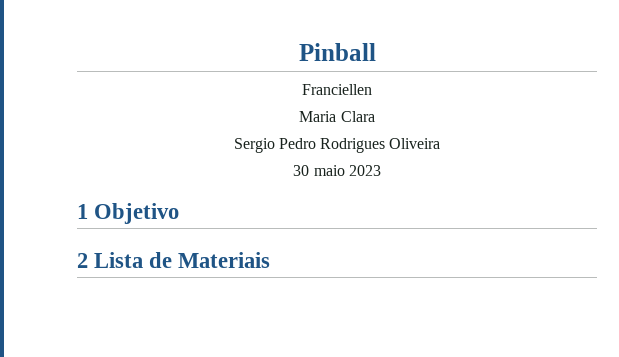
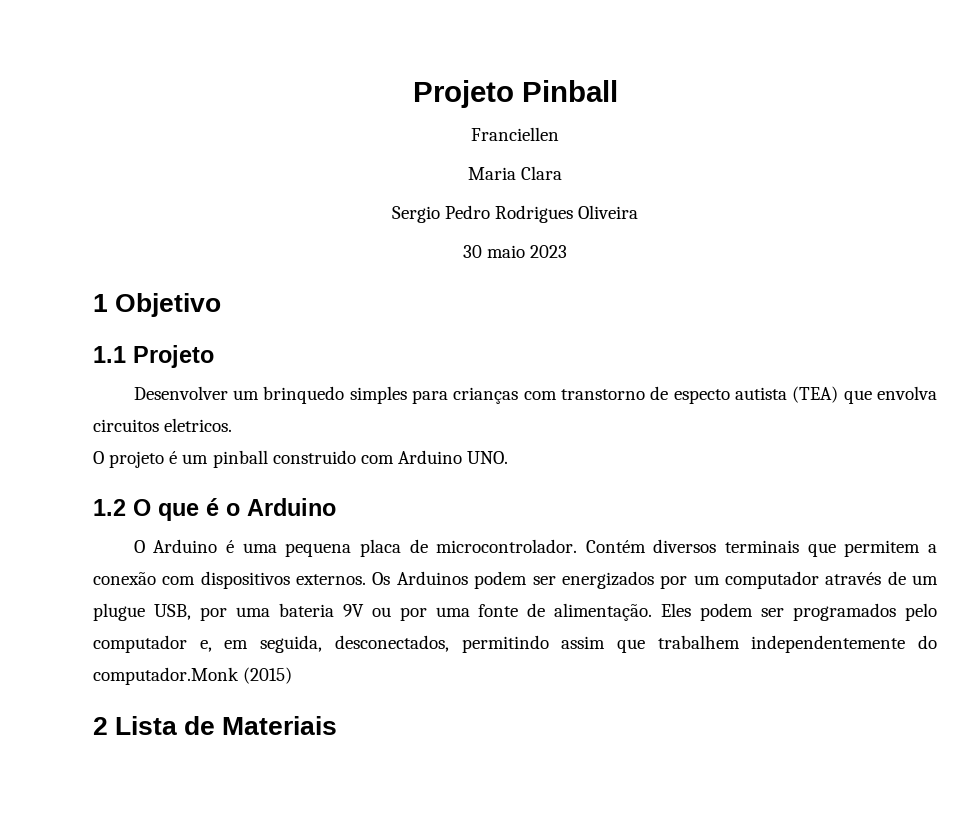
- Pinball
+ Projeto Pinball
+ 1.1 Projeto
+ Desenvolver um brinquedo simples para crianças com transtorno de especto autista (TEA) que envolva circuitos eletricos.
+ O projeto é um pinball construido com Arduino UNO.
+ 1.2 O que é o Arduino
+ O Arduino é uma pequena placa de microcontrolador. Contém diversos terminais que permitem a conexão com dispositivos externos. Os Arduinos podem ser energizados por um computador através de um plugue USB, por uma bateria 9V ou por uma fonte de alimentação. Eles podem ser programados pelo computador e, em seguida, desconectados, permitindo assim que trabalhem independentemente do computador.Monk (2015)

